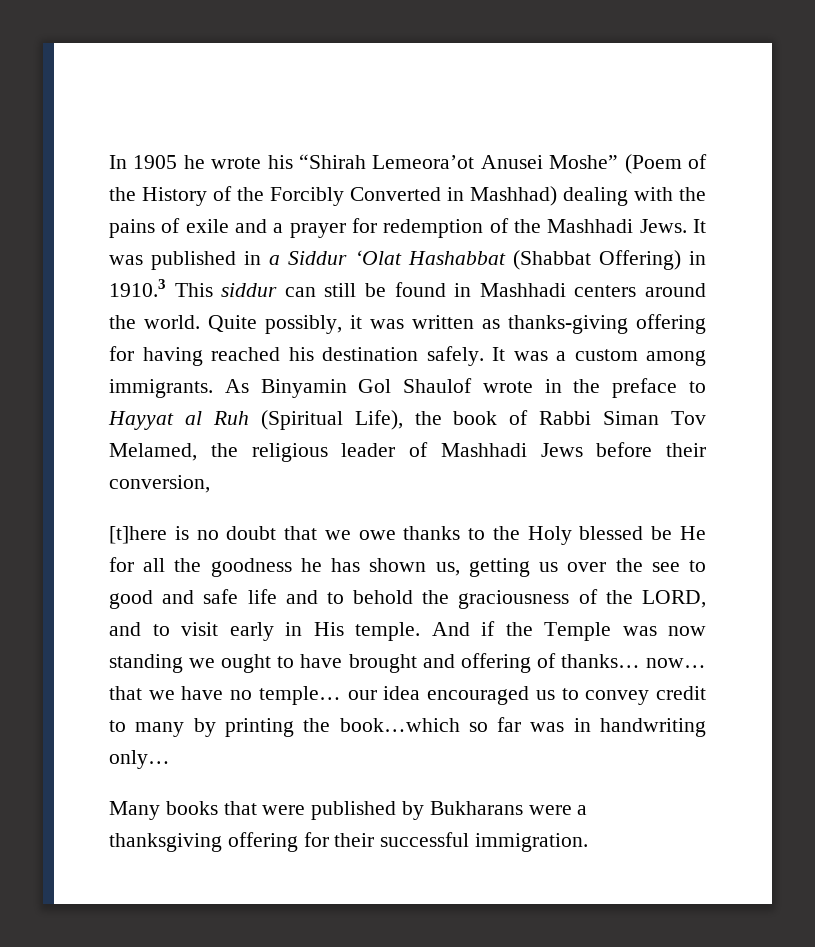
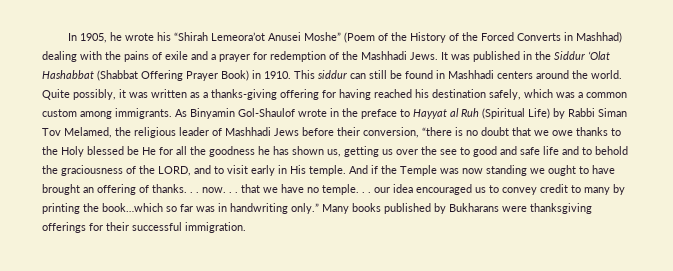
- In 1905 he wrote his “Shirah Lemeora’ot Anusei Moshe” (Poem of the History of the Forcibly Converted in Mashhad) dealing with the pains of exile and a prayer for redemption of the Mashhadi Jews.
+ In 1905, he wrote his “Shirah Lemeora’ot Anusei Moshe” (Poem of the History of the Forced Converts in Mashhad) dealing with the pains of exile and a prayer for redemption of the Mashhadi Jews.
- It was published in a Siddur ‘Olat Hashabbat (Shabbat Offering) in 1910.3 This siddur can still be found in Mashhadi centers around the world.
+ It was published in the Siddur ‘Olat Hashabbat (Shabbat Offering Prayer Book) in 1910. This siddur can still be found in Mashhadi centers around the world.
- Quite possibly, it was written as thanks-giving offering for having reached his destination safely. It was a custom among immigrants.
+ Quite possibly, it was written as a thanks-giving offering for having reached his destination safely, which was a common custom among immigrants.
- As Binyamin Gol Shaulof wrote in the preface to Hayyat al Ruh (Spiritual Life), the book of Rabbi Siman Tov Melamed, the religious leader of Mashhadi Jews before their conversion,
- [t]here is no doubt that we owe thanks to the Holy blessed be He for all the goodness he has shown us, getting us over the see to good and safe life and to behold the graciousness of the LORD, and to visit early in His temple.
+ As Binyamin Gol-Shaulof wrote in the preface to Hayyat al Ruh (Spiritual Life) by Rabbi Siman Tov Melamed, the religious leader of Mashhadi Jews before their conversion, “there is no doubt that we owe thanks to the Holy blessed be He for all the goodness he has shown us, getting us over the see to good and safe life and to behold the graciousness of the LORD, and to visit early in His temple.
- And if the Temple was now standing we ought to have brought and offering of thanks… now… that we have no temple… our idea encouraged us to convey credit to many by printing the book…which so far was in handwriting only…
- Many books that were published by Bukharans were a thanksgiving offering for their successful immigration.
+ And if the Temple was now standing we ought to have brought an offering of thanks. . . now. . . that we have no temple. . . our idea encouraged us to convey credit to many by printing the book…which so far was in handwriting only.” Many books published by Bukharans were thanksgiving offerings for their successful immigration.

